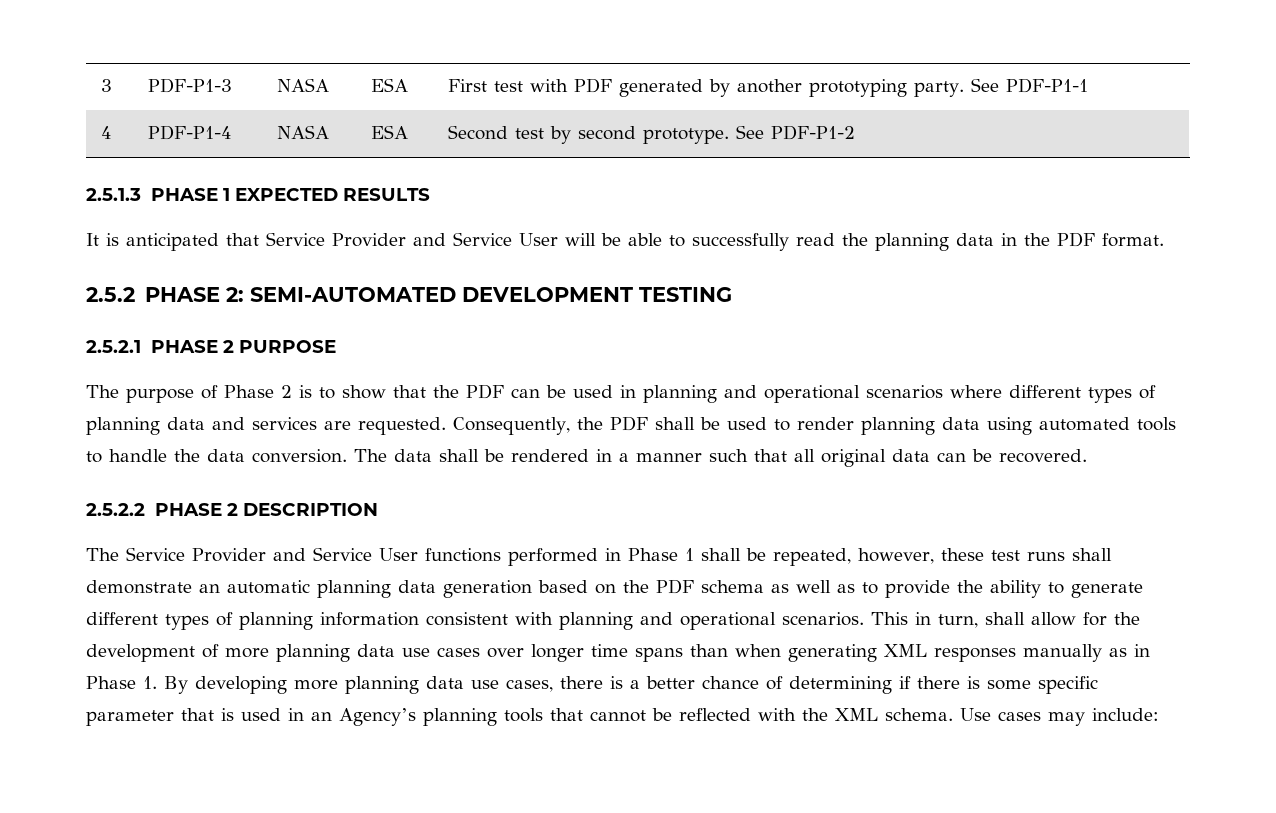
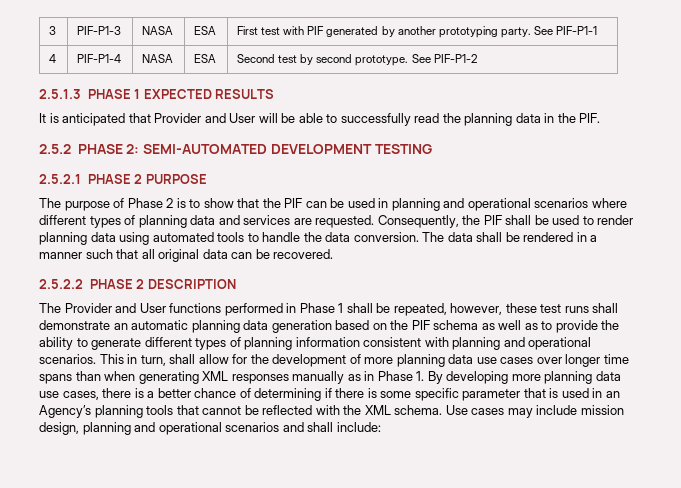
- 3 | PDF-P1-3 | NASA | ESA | First test with PDF generated by another prototyping party. See PDF-P1-1
+ 3 | PIF-P1-3 | NASA | ESA | First test with PIF generated by another prototyping party. See PIF-P1-1
- 4 | PDF-P1-4 | NASA | ESA | Second test by second prototype. See PDF-P1-2
+ 4 | PIF-P1-4 | NASA | ESA | Second test by second prototype. See PIF-P1-2
- It is anticipated that Service Provider and Service User will be able to successfully read the planning data in the PDF format.
+ It is anticipated that Provider and User will be able to successfully read the planning data in the PIF.
- The purpose of Phase 2 is to show that the PDF can be used in planning and operational scenarios where different types of planning data and services are requested.
+ The purpose of Phase 2 is to show that the PIF can be used in planning and operational scenarios where different types of planning data and services are requested.
- Consequently, the PDF shall be used to render planning data using automated tools to handle the data conversion.
+ Consequently, the PIF shall be used to render planning data using automated tools to handle the data conversion.
- The Service Provider and Service User functions performed in Phase 1 shall be repeated, however, these test runs shall demonstrate an automatic planning data generation based on the PDF schema as well as to provide the ability to generate different types of planning information consistent with planning and operational scenarios.
+ The Provider and User functions performed in Phase 1 shall be repeated, however, these test runs shall demonstrate an automatic planning data generation based on the PIF schema as well as to provide the ability to generate different types of planning information consistent with planning and operational scenarios.
- Use cases may include:
+ Use cases may include mission design, planning and operational scenarios and shall include:

